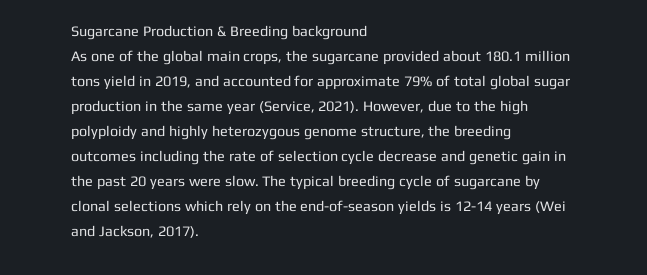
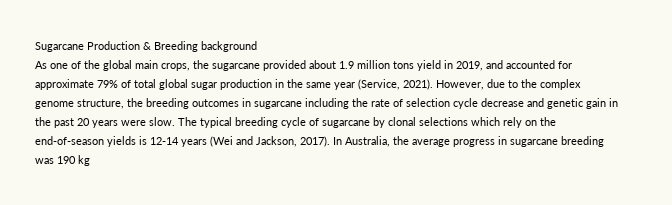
- As one of the global main crops, the sugarcane provided about 180.1 million tons yield in 2019, and accounted for approximate 79% of total global sugar production in the same year (Service, 2021).
+ As one of the global main crops, the sugarcane provided about 1.9 million tons yield in 2019, and accounted for approximate 79% of total global sugar production in the same year (Service, 2021).
- However, due to the high polyploidy and highly heterozygous genome structure, the breeding outcomes including the rate of selection cycle decrease and genetic gain in the past 20 years were slow.
+ However, due to the complex genome structure, the breeding outcomes in sugarcane including the rate of selection cycle decrease and genetic gain in the past 20 years were slow.
+ In Australia, the average progress in sugarcane breeding was 190 kg

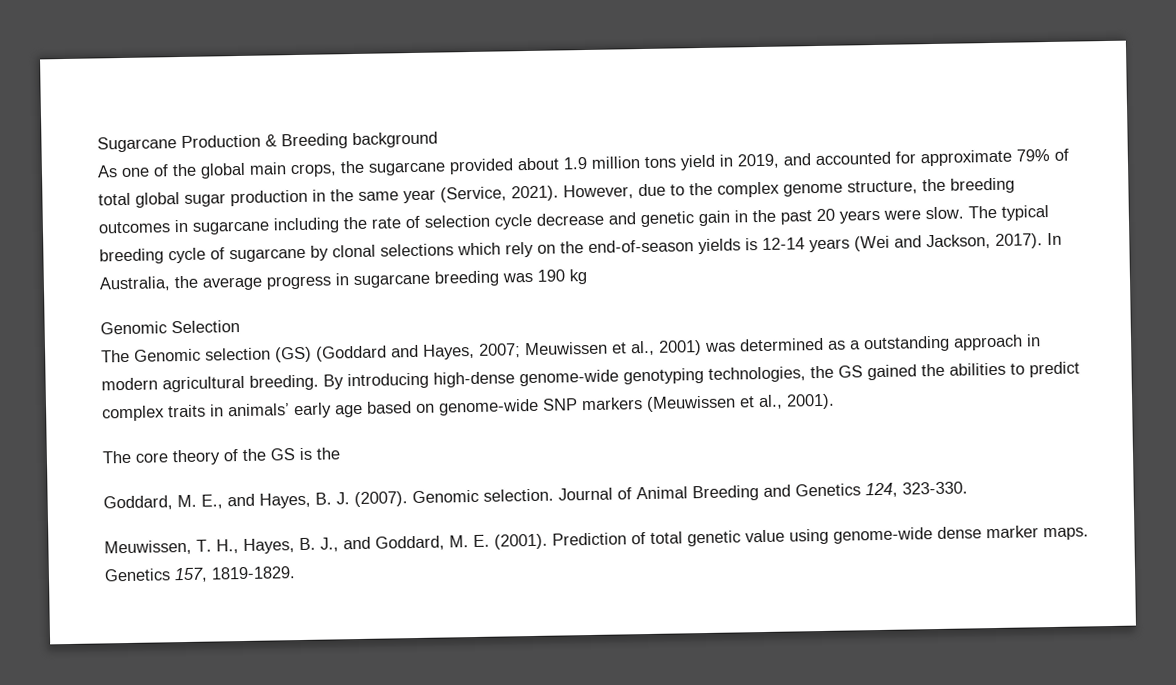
+ Genomic Selection
+ The Genomic selection (GS) (Goddard and Hayes, 2007; Meuwissen et al., 2001) was determined as a outstanding approach in modern agricultural breeding. By introducing high-dense genome-wide genotyping technologies, the GS gained the abilities to predict complex traits in animals’ early age based on genome-wide SNP markers (Meuwissen et al., 2001).
+ The core theory of the GS is the
+ Goddard, M. E., and Hayes, B. J. (2007). Genomic selection. Journal of Animal Breeding and Genetics 124, 323-330.
+ Meuwissen, T. H., Hayes, B. J., and Goddard, M. E. (2001). Prediction of total genetic value using genome-wide dense marker maps. Genetics 157, 1819-1829.

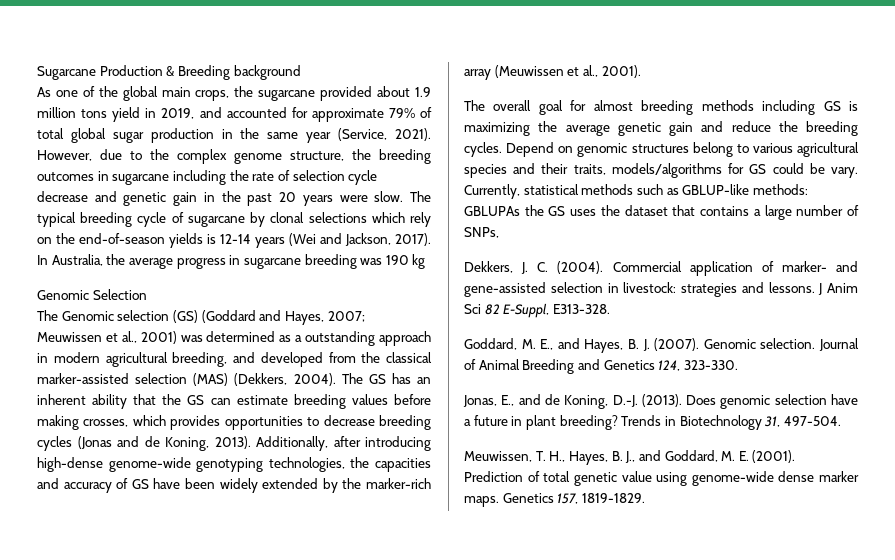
- The Genomic selection (GS) (Goddard and Hayes, 2007; Meuwissen et al., 2001) was determined as a outstanding approach in modern agricultural breeding. By introducing high-dense genome-wide genotyping technologies, the GS gained the abilities to predict complex traits in animals’ early age based on genome-wide SNP markers (Meuwissen et al., 2001).
+ The Genomic selection (GS) (Goddard and Hayes, 2007; Meuwissen et al., 2001) was determined as a outstanding approach in modern agricultural breeding, and developed from the classical marker-assisted selection (MAS) (Dekkers, 2004). The GS has an inherent ability that the GS can estimate breeding values before making crosses, which provides opportunities to decrease breeding cycles (Jonas and de Koning, 2013). Additionally, after introducing high-dense genome-wide genotyping technologies, the capacities and accuracy of GS have been widely extended by the marker-rich array (Meuwissen et al., 2001).
- The core theory of the GS is the
+ The overall goal for almost breeding methods including GS is maximizing the average genetic gain and reduce the breeding cycles. Depend on genomic structures belong to various agricultural species and their traits, models/algorithms for GS could be vary. Currently, statistical methods such as GBLUP-like methods: GBLUPAs the GS uses the dataset that contains a large number of SNPs,
+ Dekkers, J. C. (2004). Commercial application of marker- and gene-assisted selection in livestock: strategies and lessons. J Anim Sci 82 E-Suppl, E313-328.
+ Jonas, E., and de Koning, D.-J. (2013). Does genomic selection have a future in plant breeding? Trends in Biotechnology 31, 497-504.

